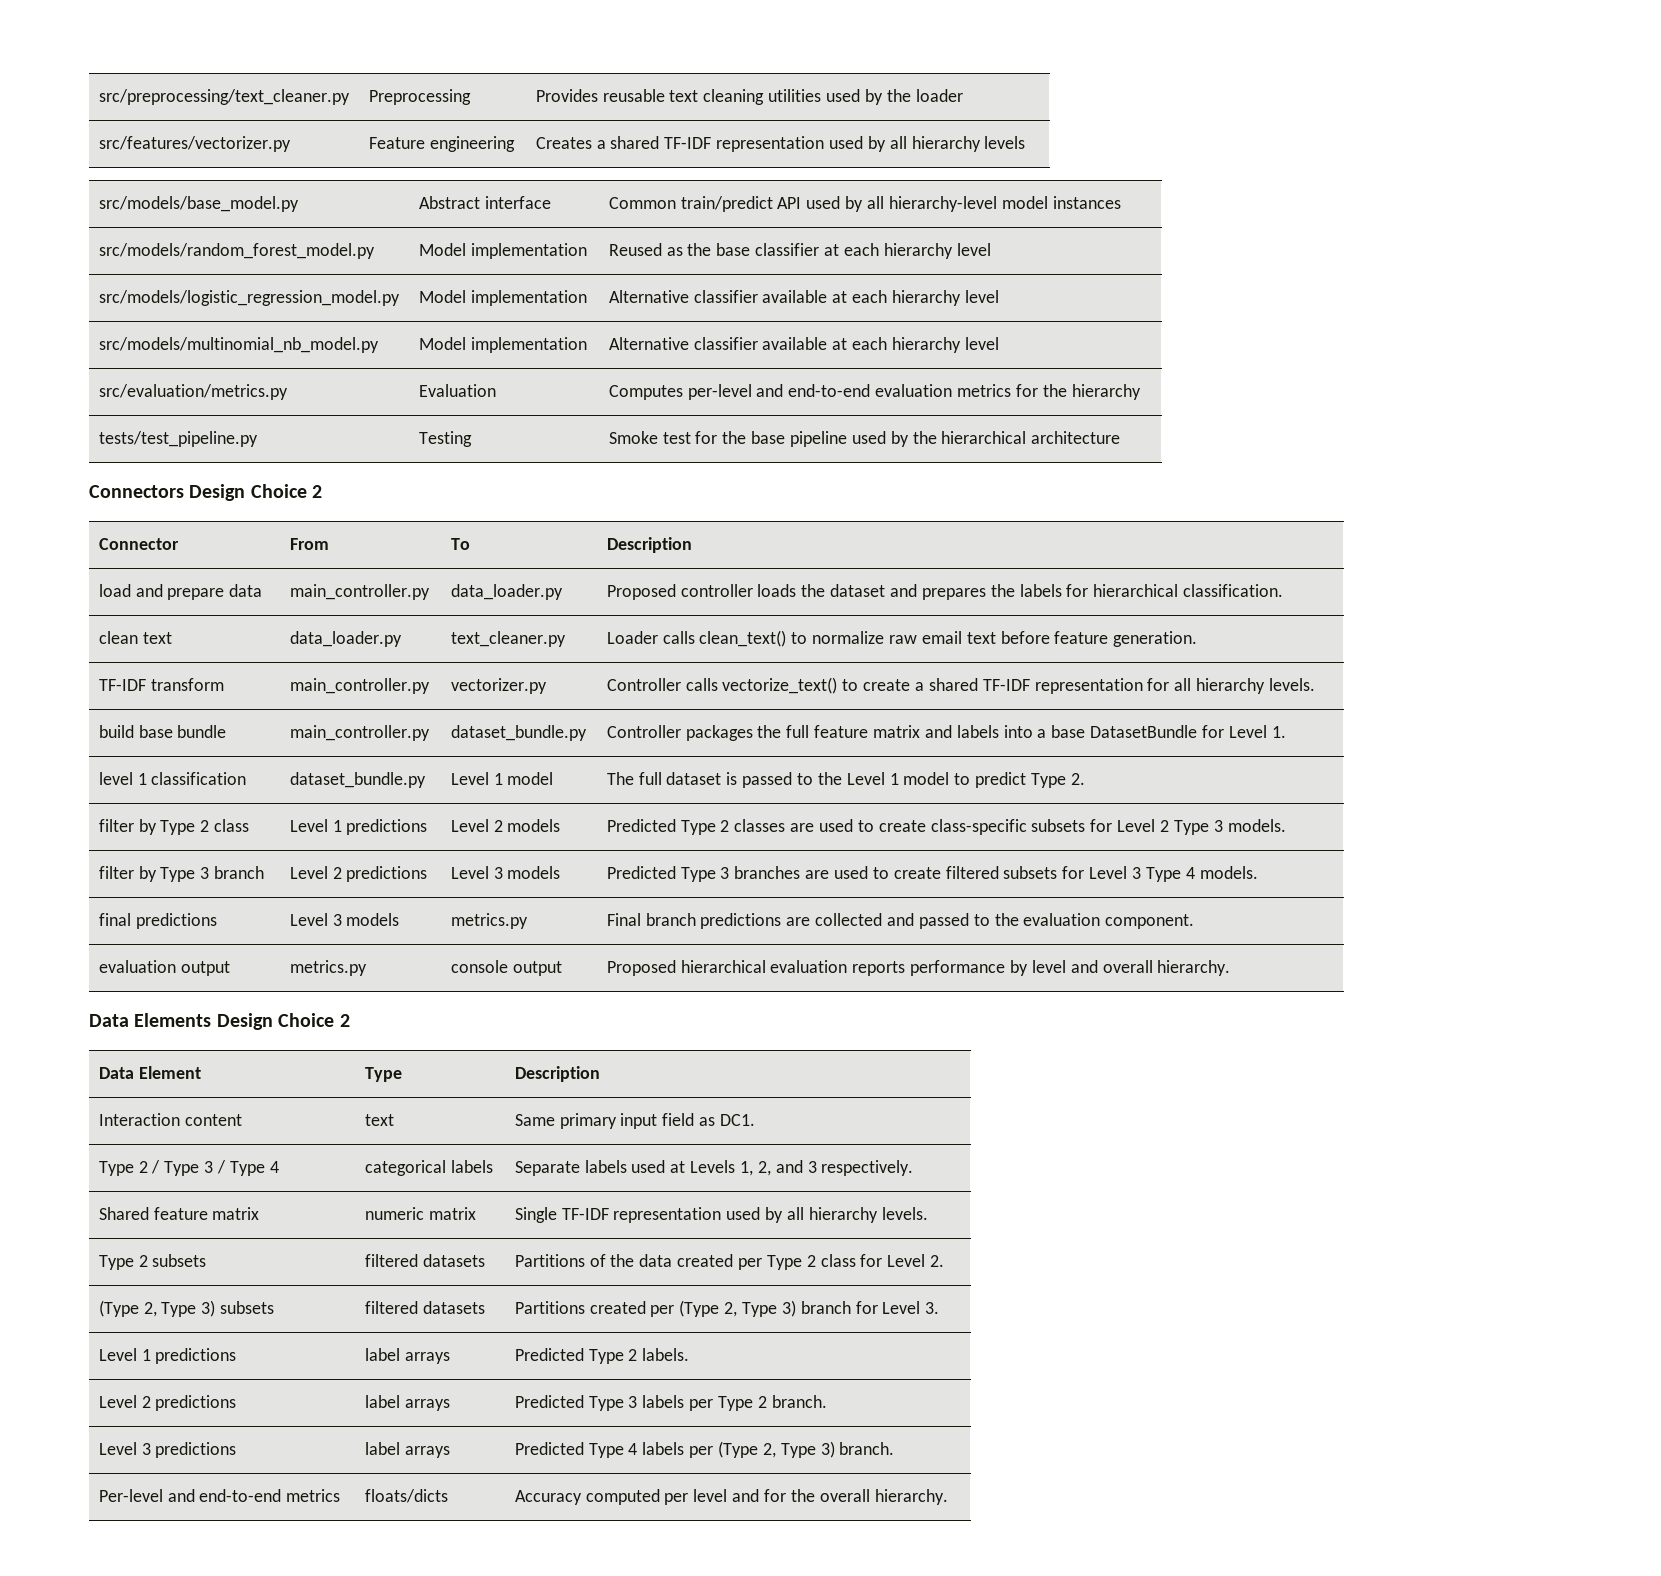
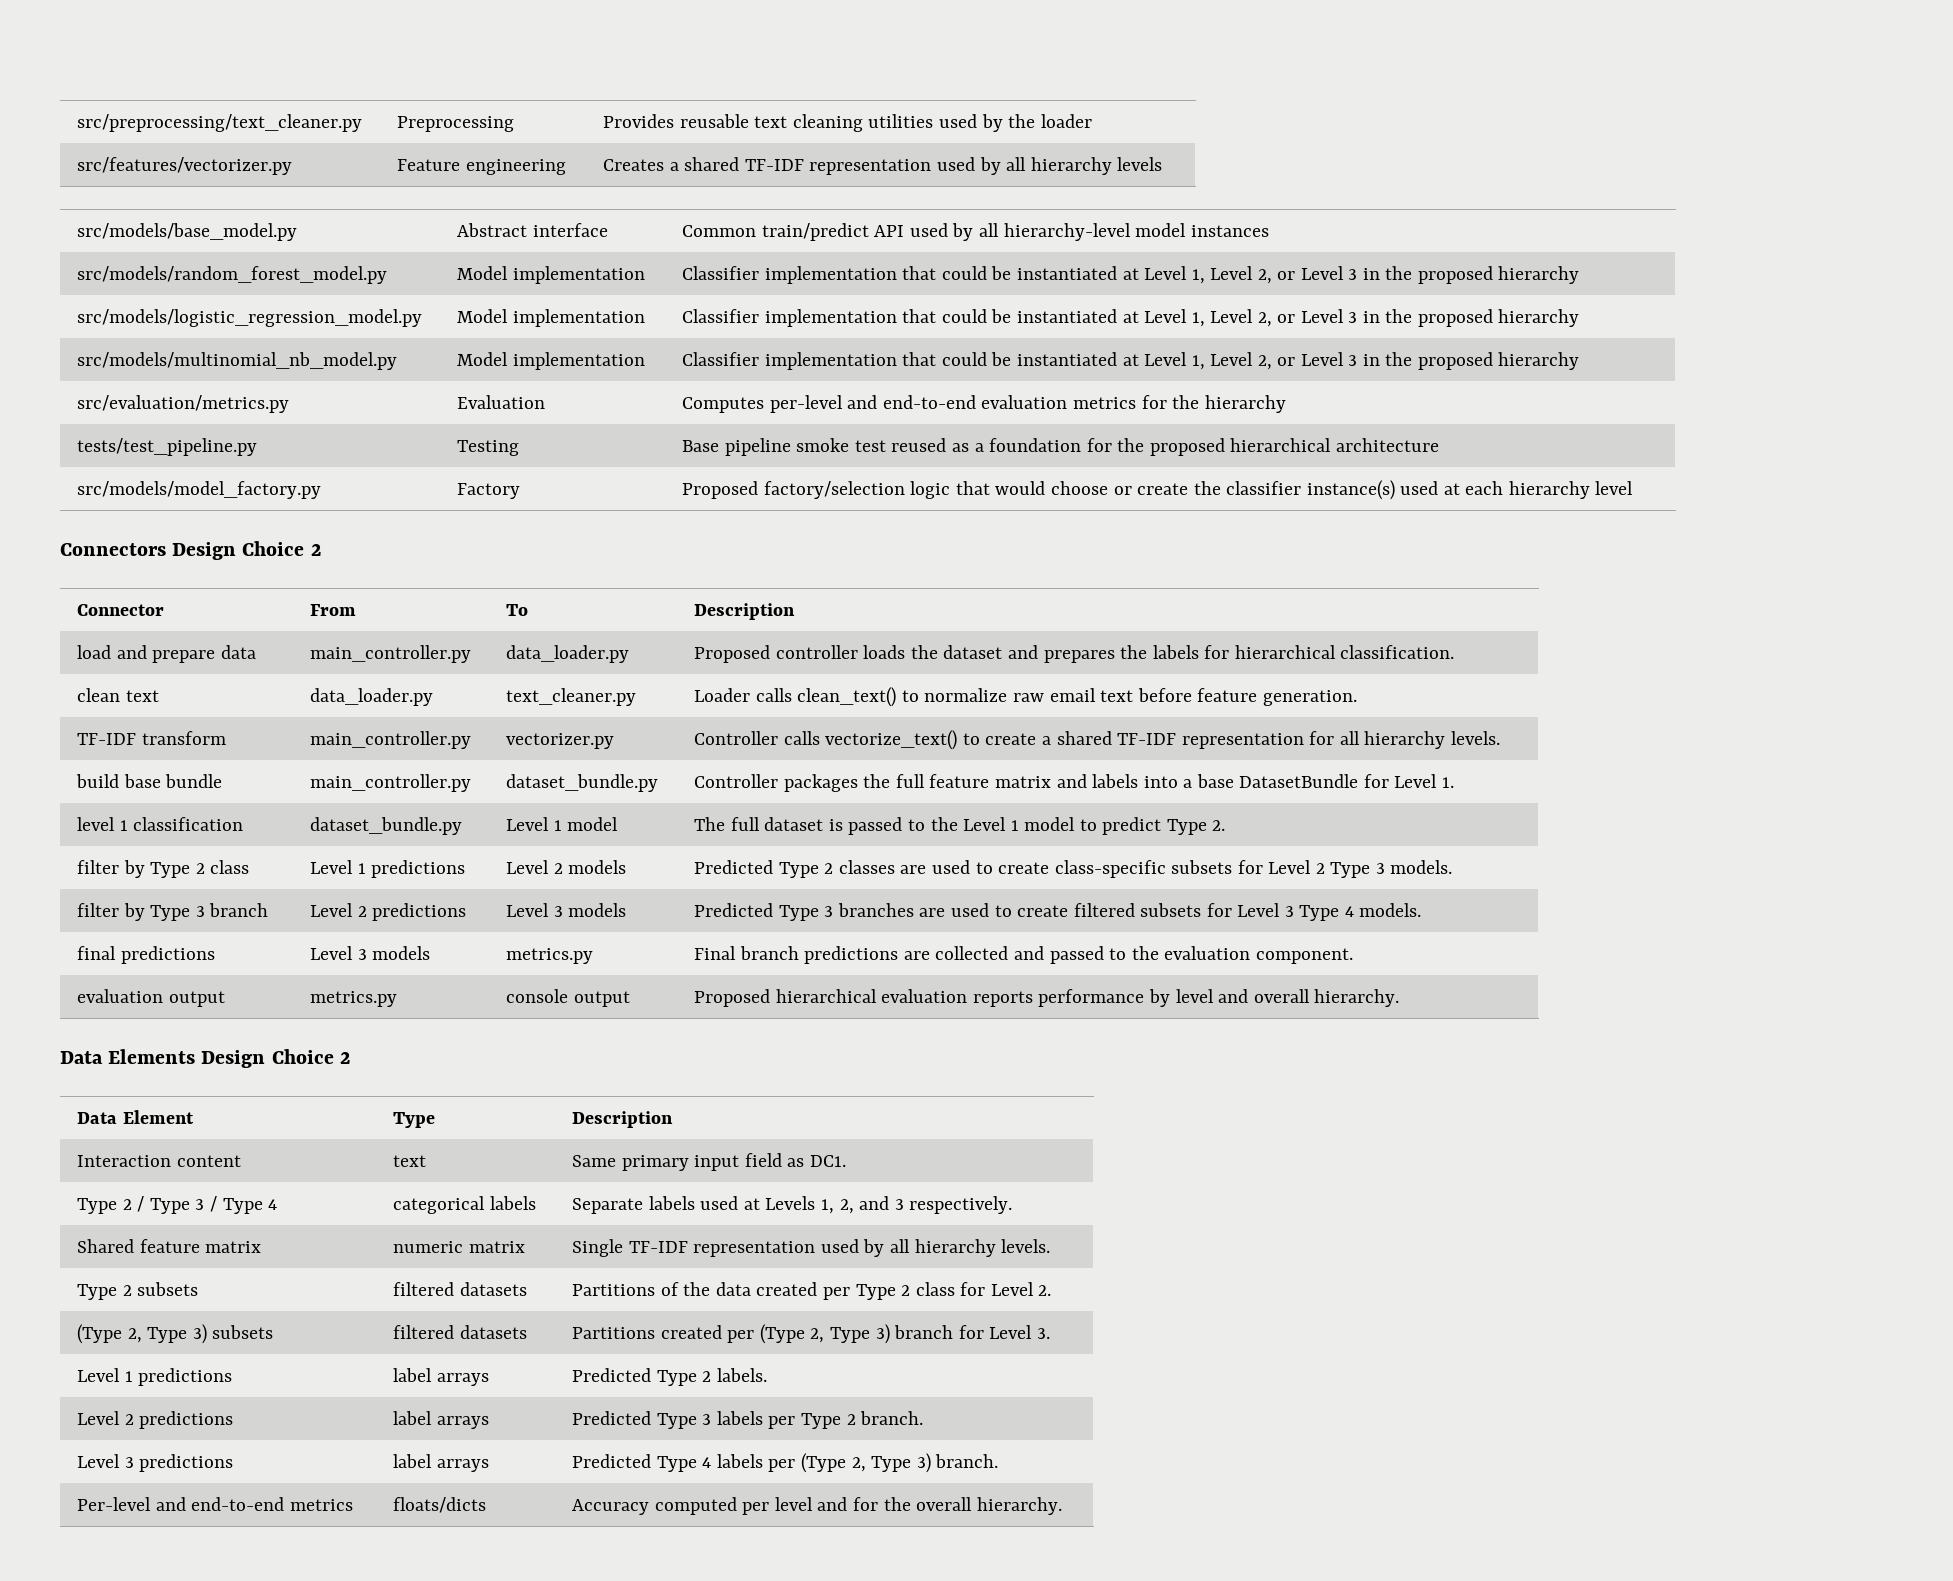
- src/models/random_forest_model.py | Model implementation | Reused as the base classifier at each hierarchy level
+ src/models/random_forest_model.py | Model implementation | Classifier implementation that could be instantiated at Level 1, Level 2, or Level 3 in the proposed hierarchy
- src/models/logistic_regression_model.py | Model implementation | Alternative classifier available at each hierarchy level
+ src/models/logistic_regression_model.py | Model implementation | Classifier implementation that could be instantiated at Level 1, Level 2, or Level 3 in the proposed hierarchy
- src/models/multinomial_nb_model.py | Model implementation | Alternative classifier available at each hierarchy level
+ src/models/multinomial_nb_model.py | Model implementation | Classifier implementation that could be instantiated at Level 1, Level 2, or Level 3 in the proposed hierarchy
- tests/test_pipeline.py | Testing | Smoke test for the base pipeline used by the hierarchical architecture
+ tests/test_pipeline.py | Testing | Base pipeline smoke test reused as a foundation for the proposed hierarchical architecture
+ src/models/model_factory.py | Factory | Proposed factory/selection logic that would choose or create the classifier instance(s) used at each hierarchy level

